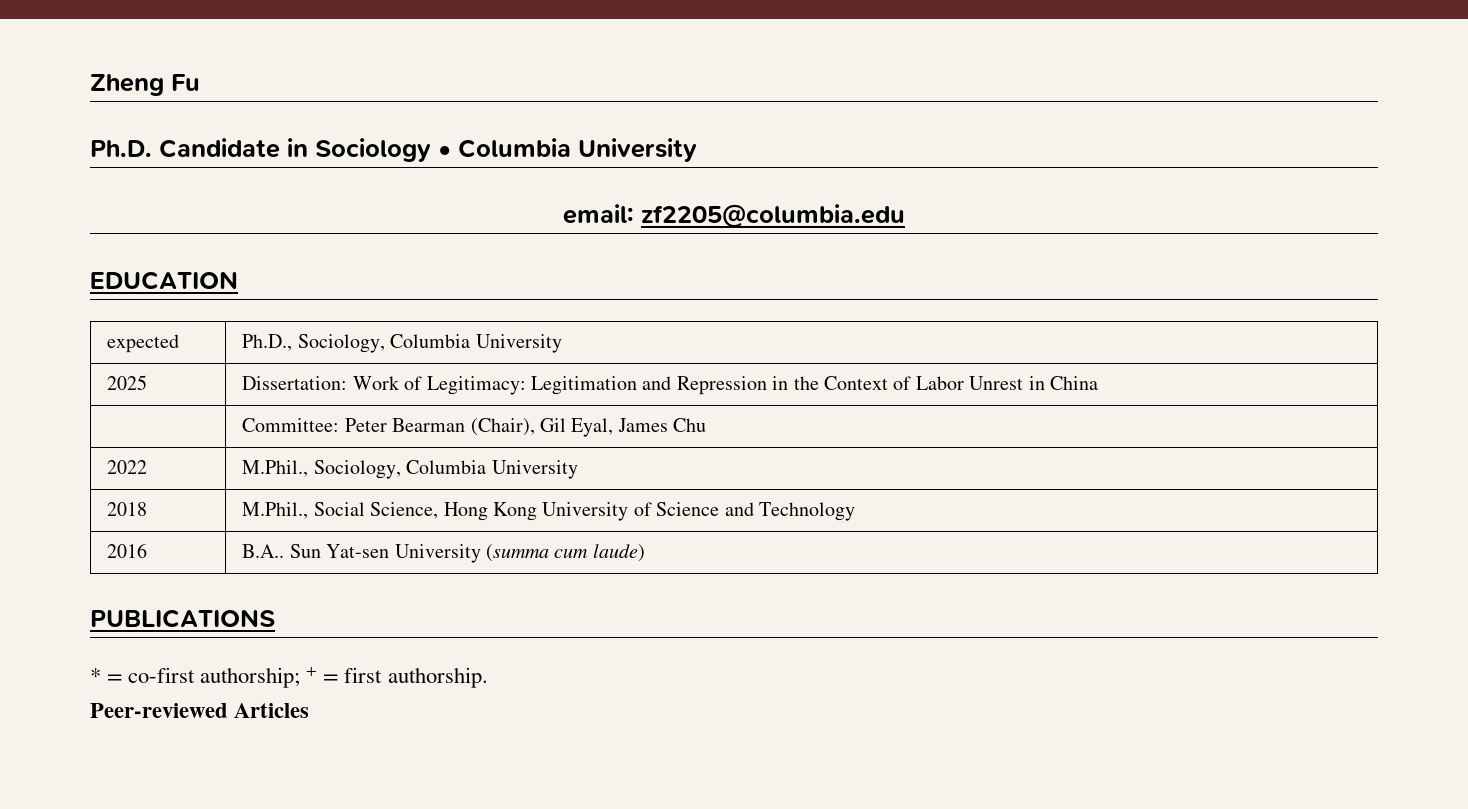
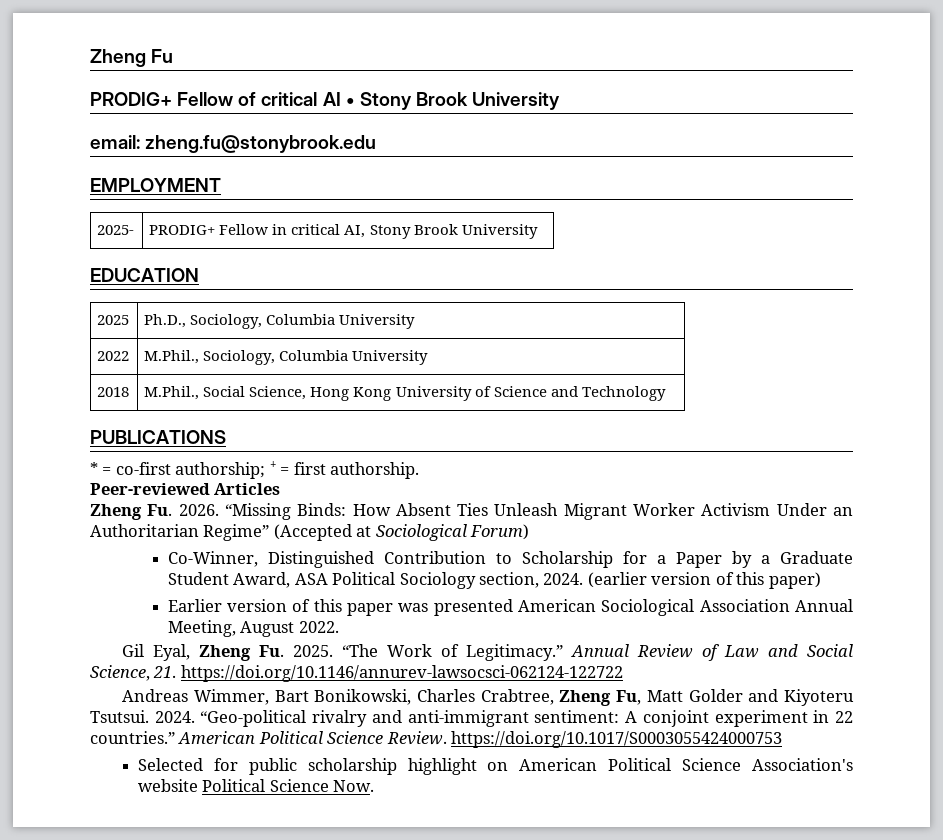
- Ph.D. Candidate in Sociology • Columbia University
- email: zf2205@columbia.edu
+ PRODIG+ Fellow of critical AI • Stony Brook University
+ email: zheng.fu@stonybrook.edu
+ EMPLOYMENT
+ 2025- | PRODIG+ Fellow in critical AI, Stony Brook University
- expected | Ph.D., Sociology, Columbia University
+ 2025 | Ph.D., Sociology, Columbia University
- 2025 | Dissertation: Work of Legitimacy: Legitimation and Repression in the Context of Labor Unrest in China
- | Committee: Peter Bearman (Chair), Gil Eyal, James Chu
- 2016 | B.A.. Sun Yat-sen University (summa cum laude)
+ Zheng Fu. 2026. “Missing Binds: How Absent Ties Unleash Migrant Worker Activism Under an Authoritarian Regime” (Accepted at Sociological Forum)
+ Co-Winner, Distinguished Contribution to Scholarship for a Paper by a Graduate Student Award, ASA Political Sociology section, 2024. (earlier version of this paper)
+ Earlier version of this paper was presented American Sociological Association Annual Meeting, August 2022.
+ Gil Eyal, Zheng Fu. 2025. “The Work of Legitimacy.” Annual Review of Law and Social Science, 21. https://doi.org/10.1146/annurev-lawsocsci-062124-122722
+ Andreas Wimmer, Bart Bonikowski, Charles Crabtree, Zheng Fu, Matt Golder and Kiyoteru Tsutsui. 2024. “Geo-political rivalry and anti-immigrant sentiment: A conjoint experiment in 22 countries.” American Political Science Review. https://doi.org/10.1017/S0003055424000753
+ Selected for public scholarship highlight on American Political Science Association's website Political Science Now.

